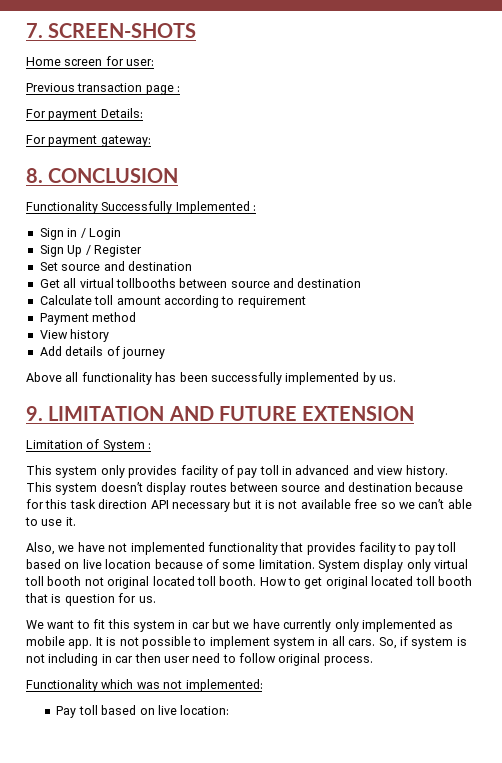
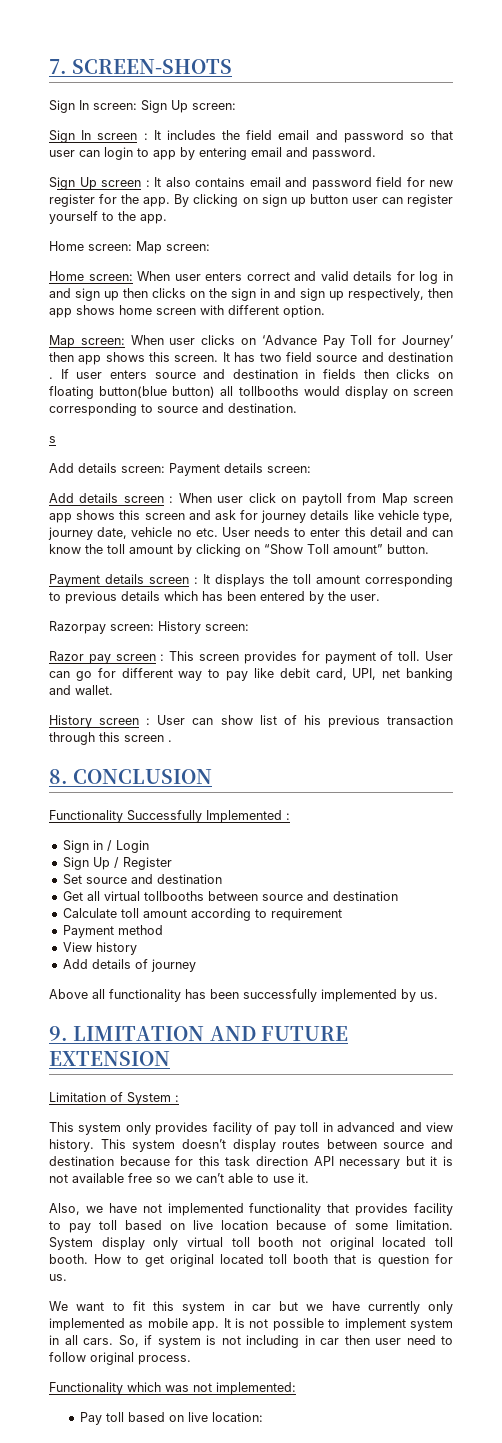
- Home screen for user:
- Previous transaction page :
- For payment Details:
- For payment gateway:
+ Sign In screen: Sign Up screen:
+ Sign In screen : It includes the field email and password so that user can login to app by entering email and password.
+ Sign Up screen : It also contains email and password field for new register for the app. By clicking on sign up button user can register yourself to the app.
+ Home screen: Map screen:
+ Home screen: When user enters correct and valid details for log in and sign up then clicks on the sign in and sign up respectively, then app shows home screen with different option.
+ Map screen: When user clicks on ‘Advance Pay Toll for Journey’ then app shows this screen. It has two field source and destination . If user enters source and destination in fields then clicks on floating button(blue button) all tollbooths would display on screen corresponding to source and destination.
+ s
+ Add details screen: Payment details screen:
+ Add details screen : When user click on paytoll from Map screen app shows this screen and ask for journey details like vehicle type, journey date, vehicle no etc. User needs to enter this detail and can know the toll amount by clicking on “Show Toll amount” button.
+ Payment details screen : It displays the toll amount corresponding to previous details which has been entered by the user.
+ Razorpay screen: History screen:
+ Razor pay screen : This screen provides for payment of toll. User can go for different way to pay like debit card, UPI, net banking and wallet.
+ History screen : User can show list of his previous transaction through this screen .

